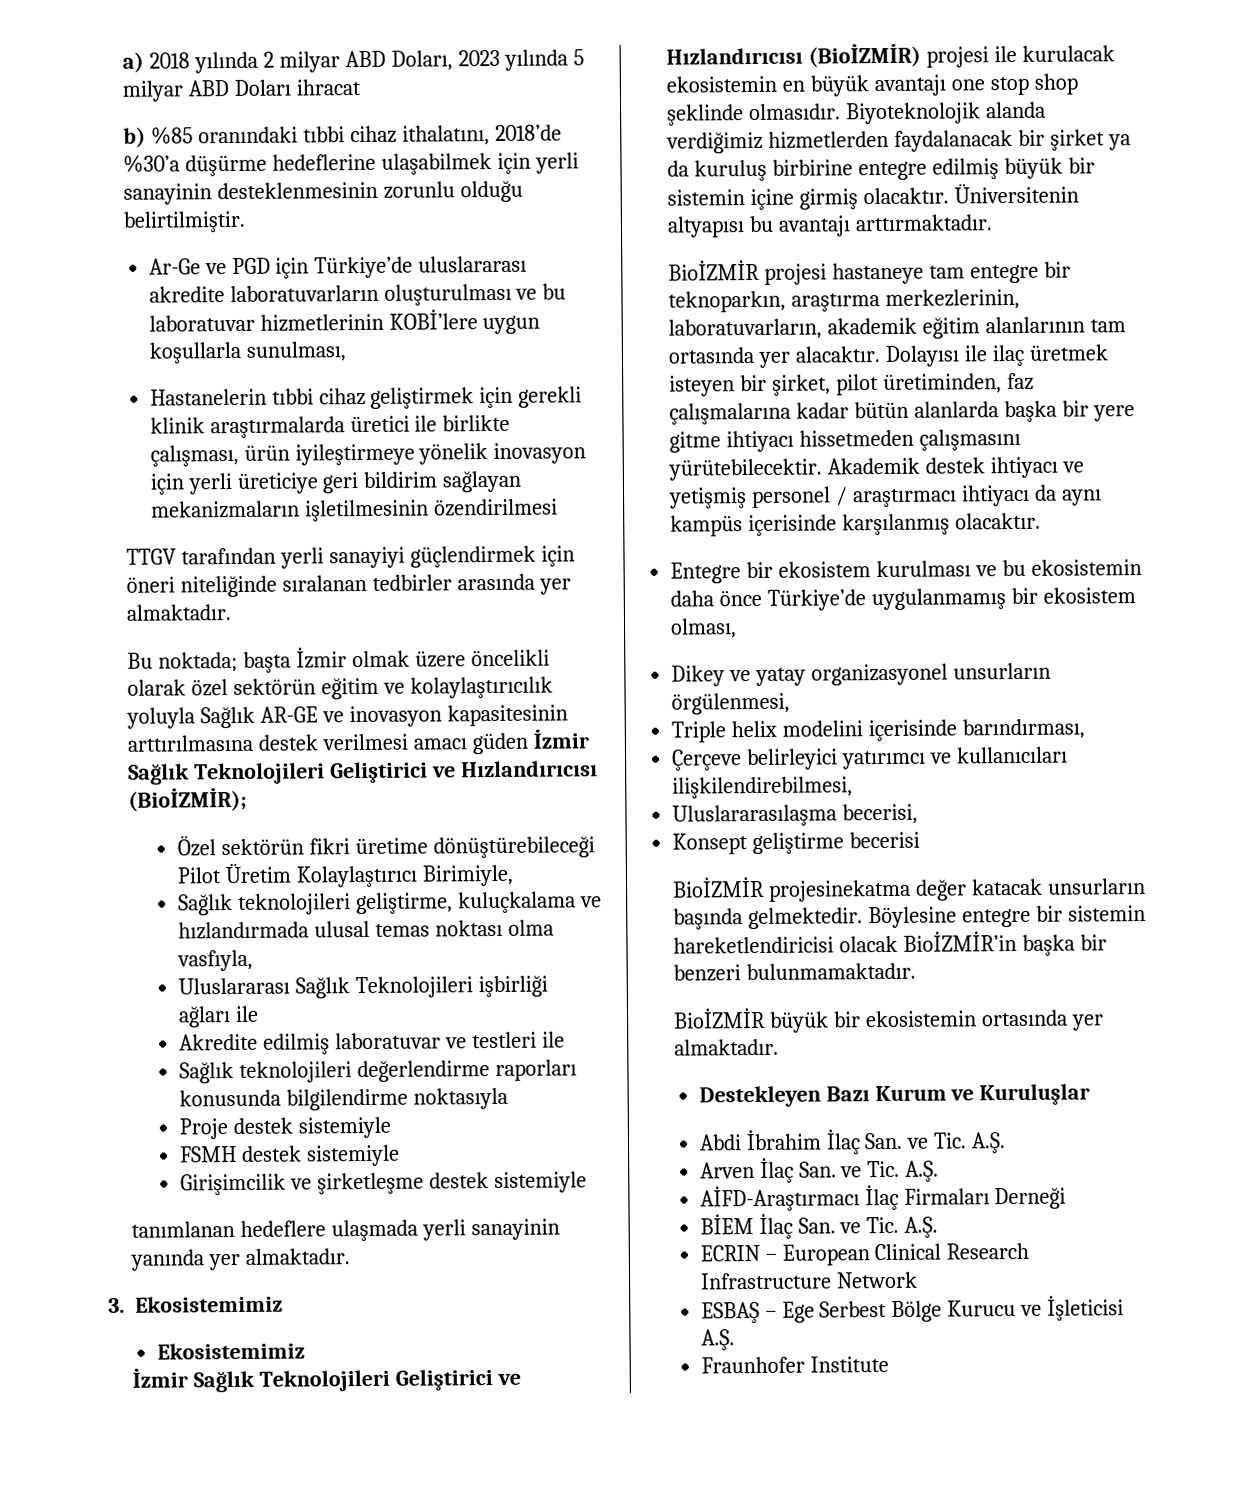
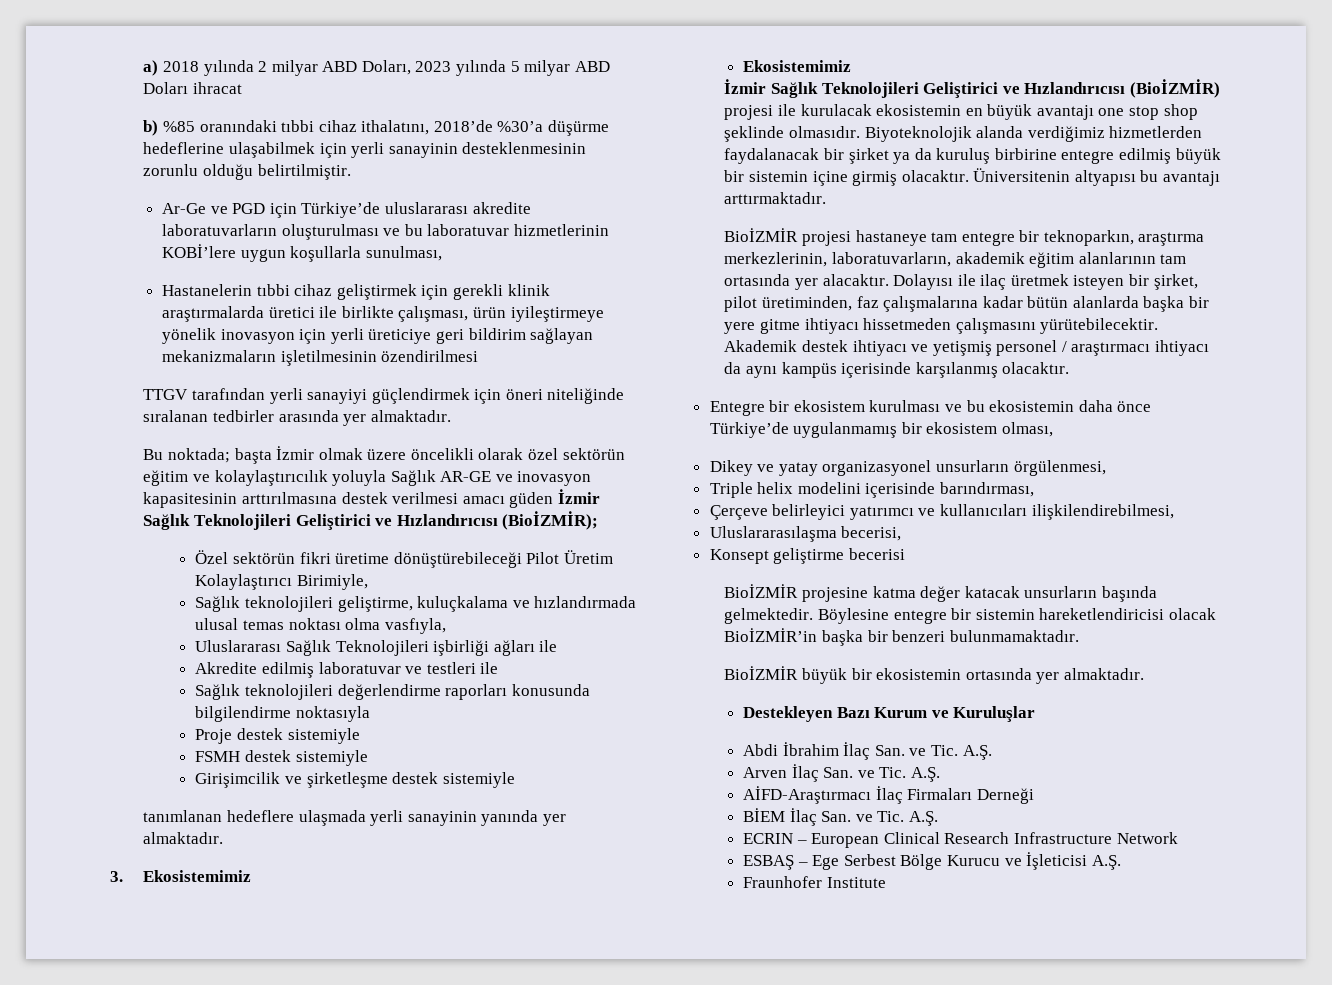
- BioİZMİR projesinekatma değer katacak unsurların başında gelmektedir.
+ BioİZMİR projesine katma değer katacak unsurların başında gelmektedir.

